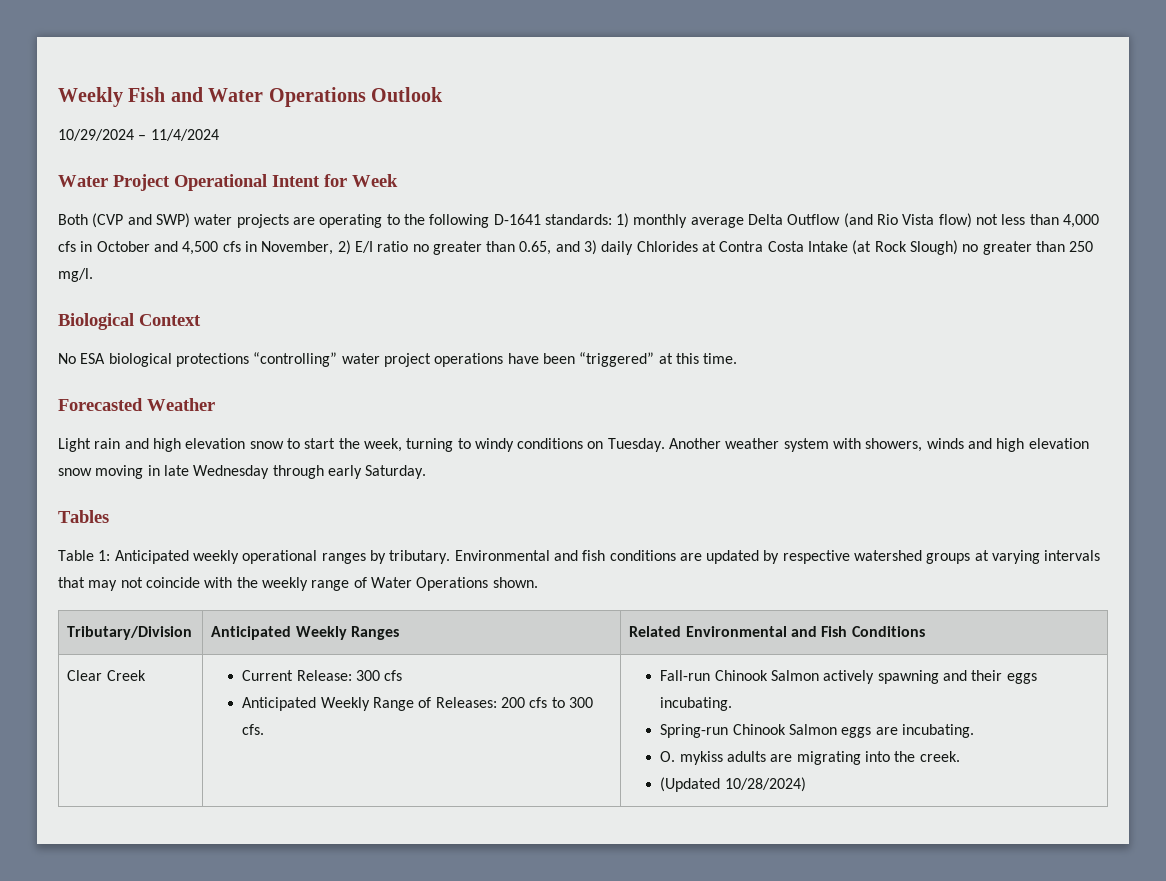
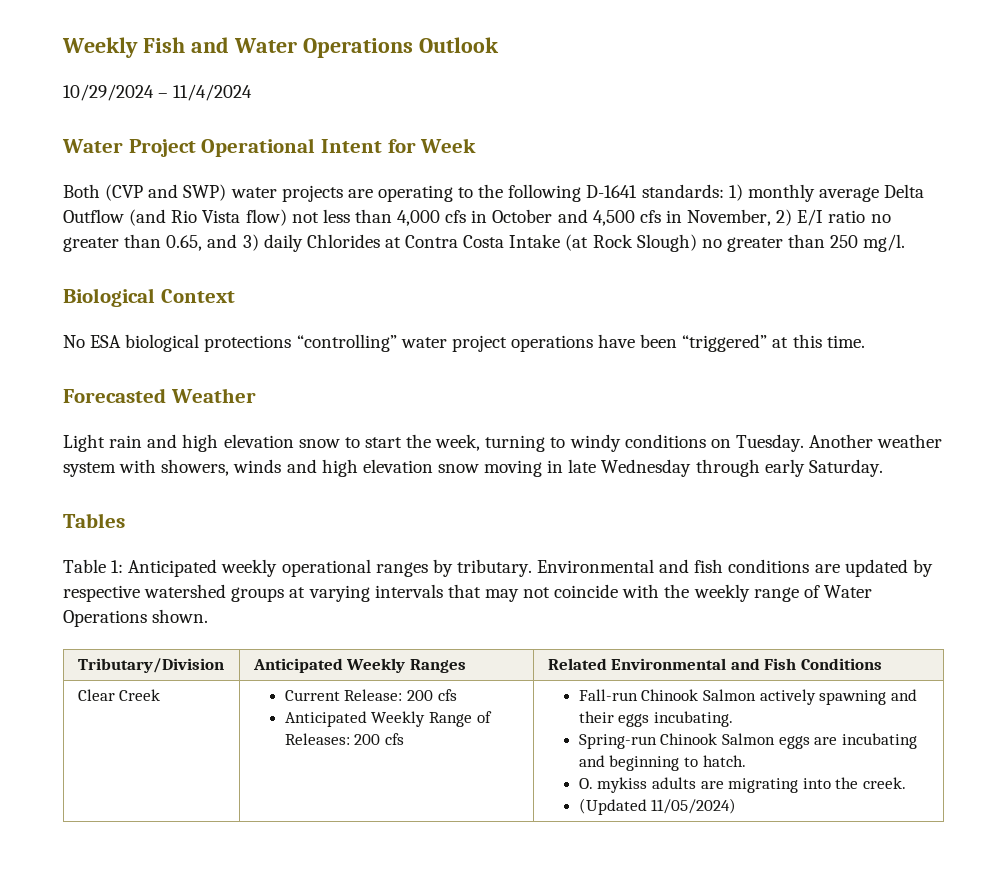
- Current Release: 300 cfs
+ Current Release: 200 cfs
- Anticipated Weekly Range of Releases: 200 cfs to 300 cfs.
+ Anticipated Weekly Range of Releases: 200 cfs
- Spring-run Chinook Salmon eggs are incubating.
+ Spring-run Chinook Salmon eggs are incubating and beginning to hatch.
- (Updated 10/28/2024)
+ (Updated 11/05/2024)

